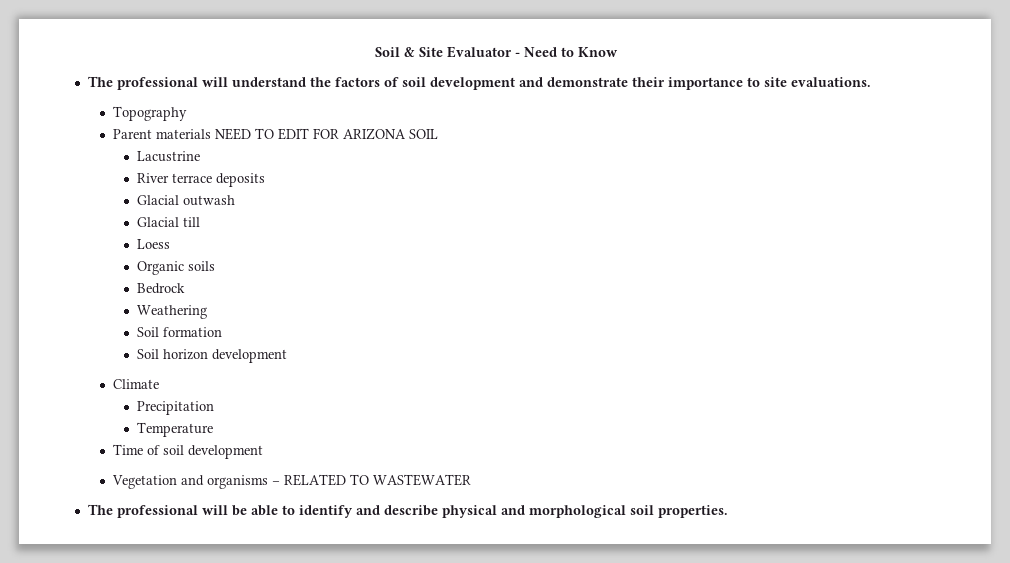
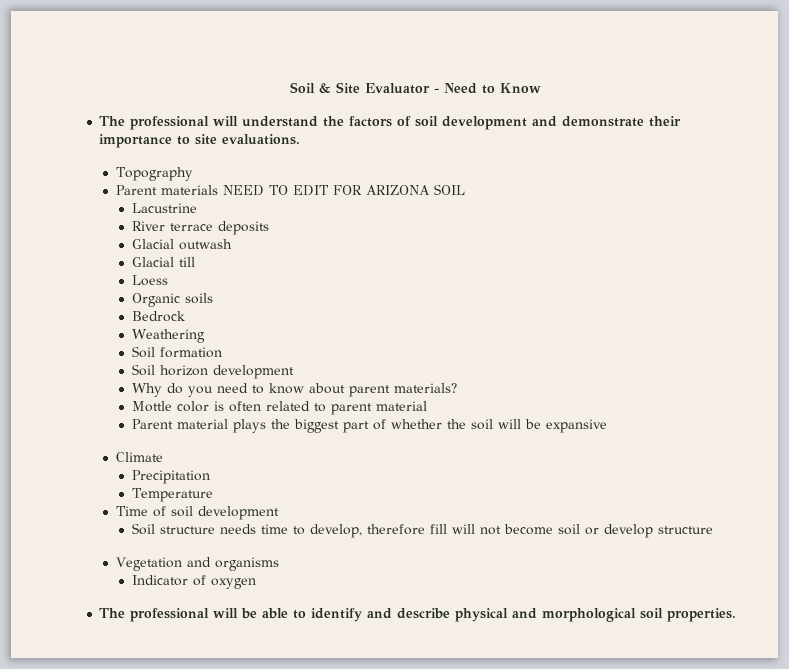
+ Why do you need to know about parent materials?
+ Mottle color is often related to parent material
+ Parent material plays the biggest part of whether the soil will be expansive
+ Soil structure needs time to develop, therefore fill will not become soil or develop structure
- Vegetation and organisms – RELATED TO WASTEWATER
+ Vegetation and organisms
+ Indicator of oxygen

